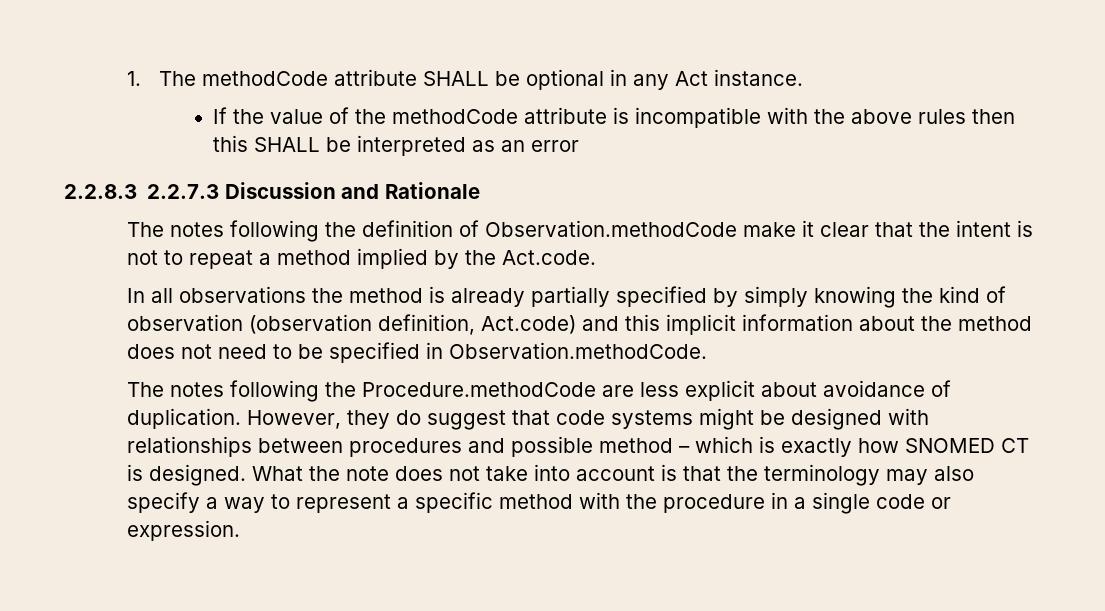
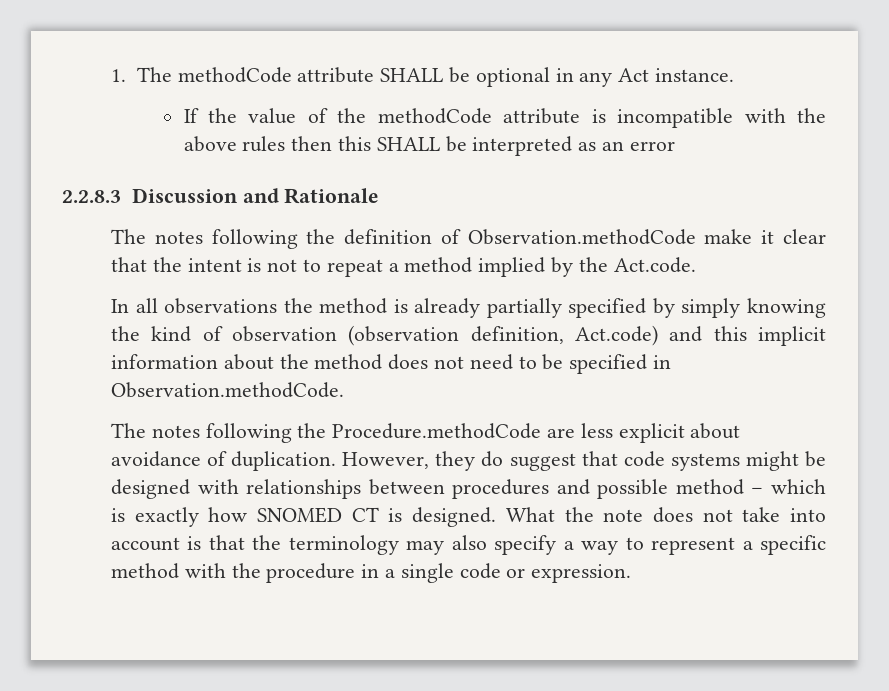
- 2.2.8.3 2.2.7.3 Discussion and Rationale
+ 2.2.8.3 Discussion and Rationale

